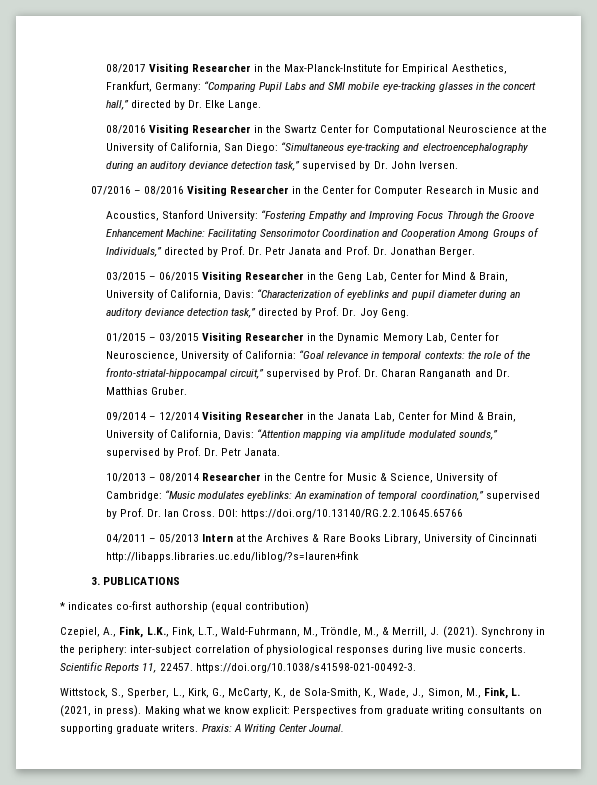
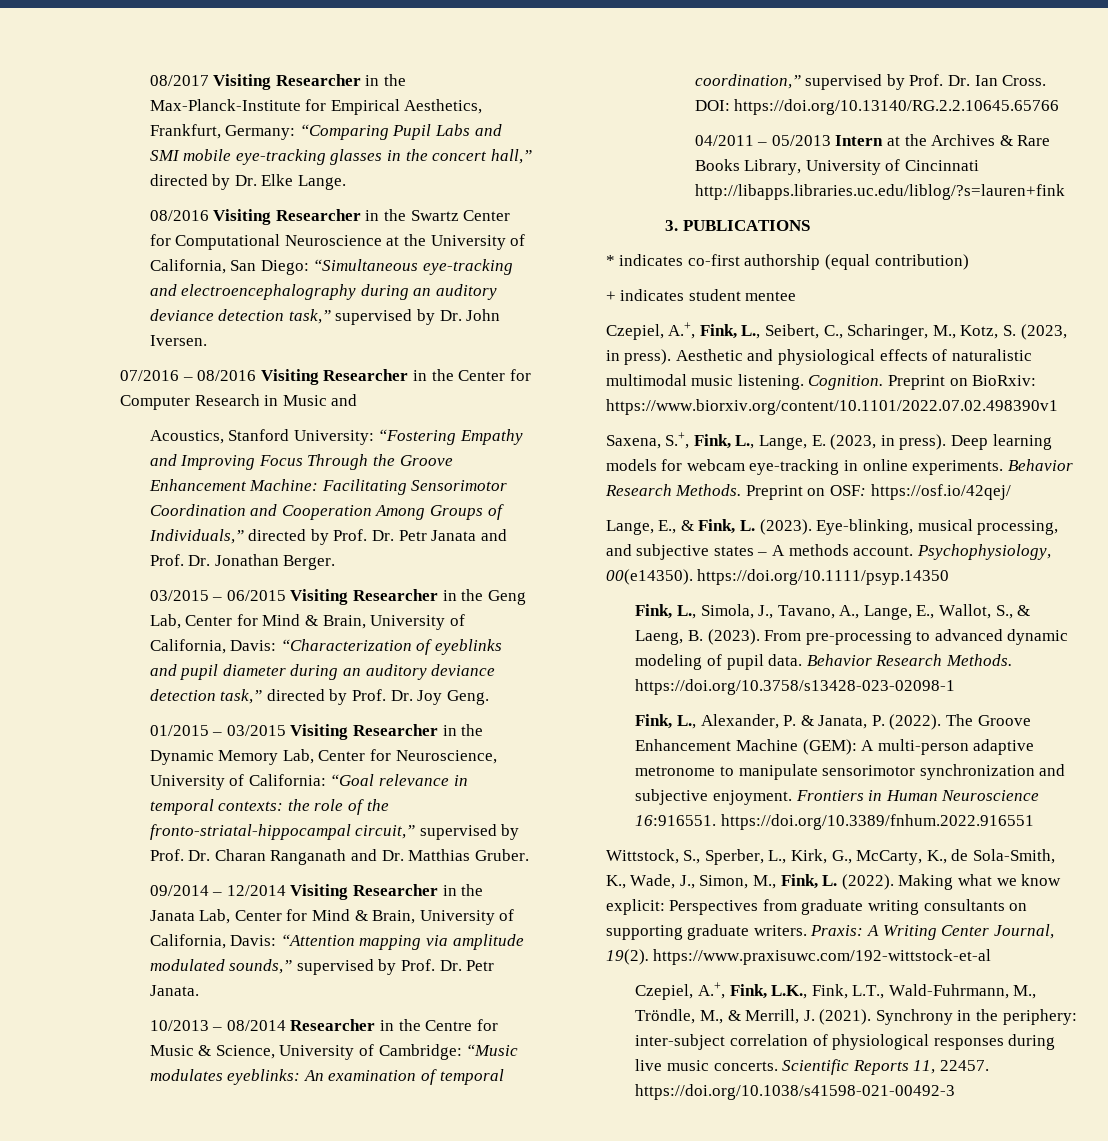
- Czepiel, A., Fink, L.K., Fink, L.T., Wald-Fuhrmann, M., Tröndle, M., & Merrill, J. (2021).
+ + indicates student mentee
+ Czepiel, A.+, Fink, L., Seibert, C., Scharinger, M., Kotz, S. (2023, in press). Aesthetic and physiological effects of naturalistic multimodal music listening. Cognition. Preprint on BioRxiv: https://www.biorxiv.org/content/10.1101/2022.07.02.498390v1
+ Saxena, S.+, Fink, L., Lange, E. (2023, in press). Deep learning models for webcam eye-tracking in online experiments. Behavior Research Methods. Preprint on OSF: https://osf.io/42qej/
+ Lange, E., & Fink, L. (2023). Eye-blinking, musical processing, and subjective states – A methods account. Psychophysiology, 00(e14350). https://doi.org/10.1111/psyp.14350
+ Fink, L., Simola, J., Tavano, A., Lange, E., Wallot, S., & Laeng, B. (2023). From pre-processing to advanced dynamic modeling of pupil data. Behavior Research Methods. https://doi.org/10.3758/s13428-023-02098-1
+ Fink, L., Alexander, P. & Janata, P. (2022). The Groove Enhancement Machine (GEM): A multi-person adaptive metronome to manipulate sensorimotor synchronization and subjective enjoyment. Frontiers in Human Neuroscience 16:916551. https://doi.org/10.3389/fnhum.2022.916551
+ Wittstock, S., Sperber, L., Kirk, G., McCarty, K., de Sola-Smith, K., Wade, J., Simon, M., Fink, L. (2022). Making what we know explicit: Perspectives from graduate writing consultants on supporting graduate writers. Praxis: A Writing Center Journal, 19(2). https://www.praxisuwc.com/192-wittstock-et-al
+ Czepiel, A.+, Fink, L.K., Fink, L.T., Wald-Fuhrmann, M., Tröndle, M., & Merrill, J. (2021).
- Scientific Reports 11, 22457. https://doi.org/10.1038/s41598-021-00492-3.
- Wittstock, S., Sperber, L., Kirk, G., McCarty, K., de Sola-Smith, K., Wade, J., Simon, M., Fink, L. (2021, in press). Making what we know explicit: Perspectives from graduate writing consultants on supporting graduate writers. Praxis: A Writing Center Journal.
+ Scientific Reports 11, 22457. https://doi.org/10.1038/s41598-021-00492-3

